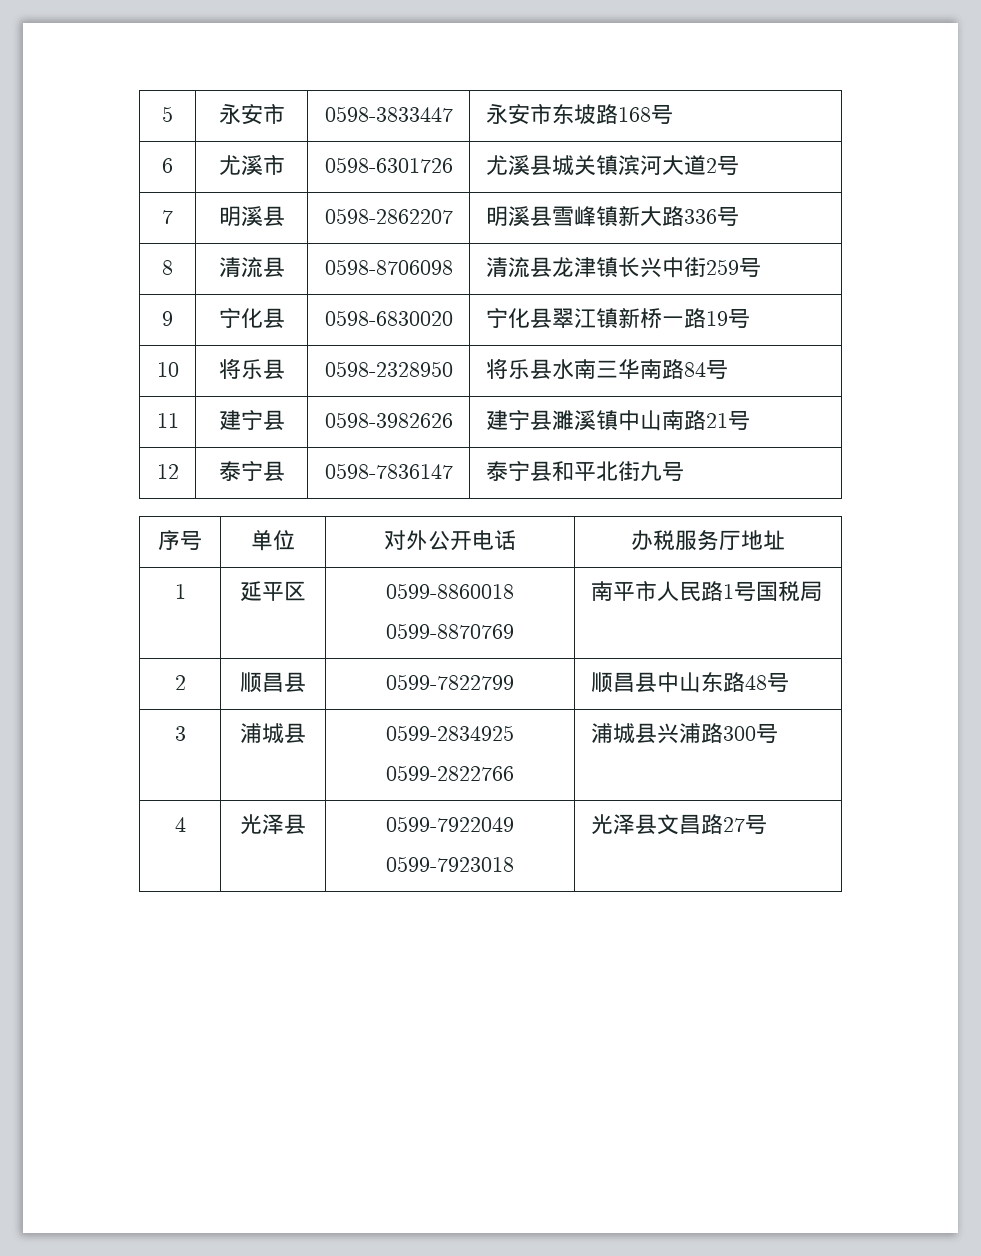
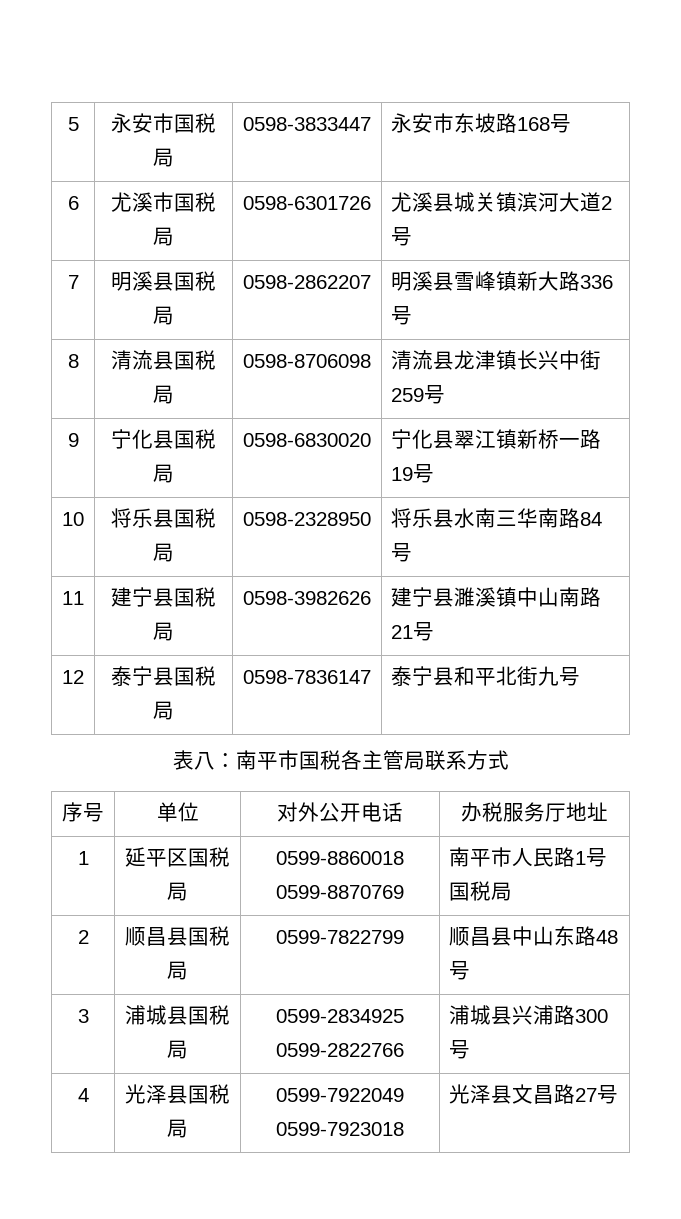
- 5 | 永安市 | 0598-3833447 | 永安市东坡路168号
+ 5 | 永安市国税局 | 0598-3833447 | 永安市东坡路168号
- 6 | 尤溪市 | 0598-6301726 | 尤溪县城关镇滨河大道2号
+ 6 | 尤溪市国税局 | 0598-6301726 | 尤溪县城关镇滨河大道2号
- 7 | 明溪县 | 0598-2862207 | 明溪县雪峰镇新大路336号
+ 7 | 明溪县国税局 | 0598-2862207 | 明溪县雪峰镇新大路336号
- 8 | 清流县 | 0598-8706098 | 清流县龙津镇长兴中街259号
+ 8 | 清流县国税局 | 0598-8706098 | 清流县龙津镇长兴中街259号
- 9 | 宁化县 | 0598-6830020 | 宁化县翠江镇新桥一路19号
+ 9 | 宁化县国税局 | 0598-6830020 | 宁化县翠江镇新桥一路19号
- 10 | 将乐县 | 0598-2328950 | 将乐县水南三华南路84号
+ 10 | 将乐县国税局 | 0598-2328950 | 将乐县水南三华南路84号
- 11 | 建宁县 | 0598-3982626 | 建宁县濉溪镇中山南路21号
+ 11 | 建宁县国税局 | 0598-3982626 | 建宁县濉溪镇中山南路21号
- 12 | 泰宁县 | 0598-7836147 | 泰宁县和平北街九号
+ 12 | 泰宁县国税局 | 0598-7836147 | 泰宁县和平北街九号
+ 表八：南平市国税各主管局联系方式
- 1 | 延平区 | 0599-8860018 0599-8870769 | 南平市人民路1号国税局
+ 1 | 延平区国税局 | 0599-8860018 0599-8870769 | 南平市人民路1号国税局
- 2 | 顺昌县 | 0599-7822799 | 顺昌县中山东路48号
+ 2 | 顺昌县国税局 | 0599-7822799 | 顺昌县中山东路48号
- 3 | 浦城县 | 0599-2834925 0599-2822766 | 浦城县兴浦路300号
+ 3 | 浦城县国税局 | 0599-2834925 0599-2822766 | 浦城县兴浦路300号
- 4 | 光泽县 | 0599-7922049 0599-7923018 | 光泽县文昌路27号
+ 4 | 光泽县国税局 | 0599-7922049 0599-7923018 | 光泽县文昌路27号

